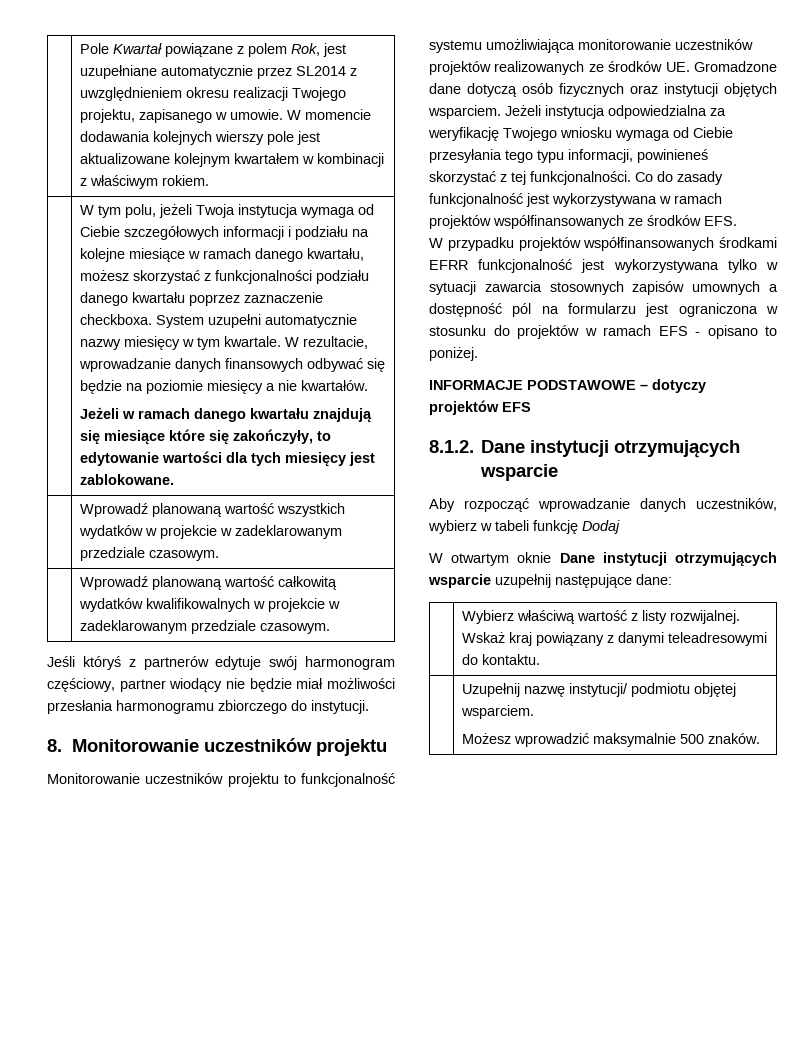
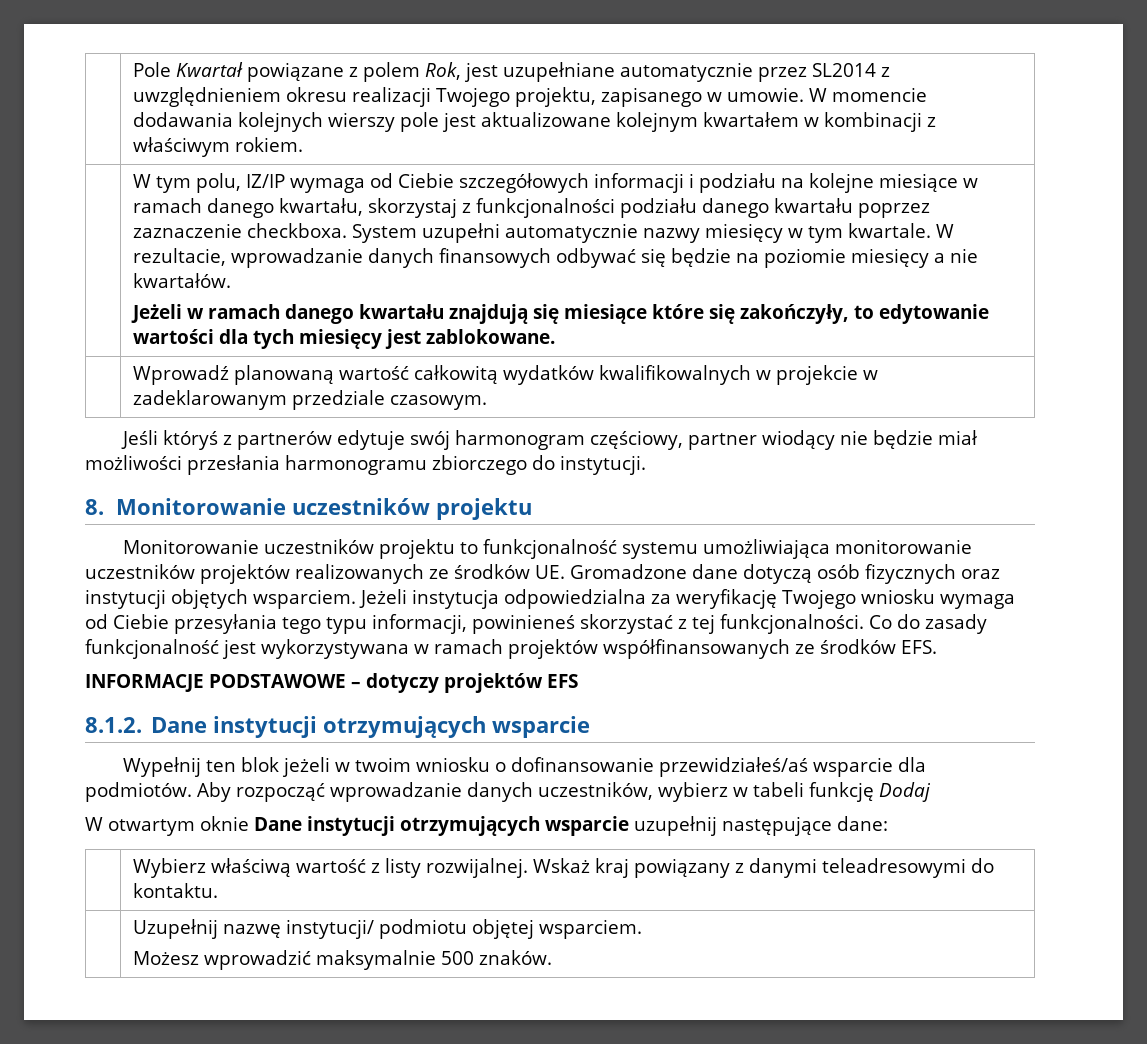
- W tym polu, jeżeli Twoja instytucja wymaga od Ciebie szczegółowych informacji i podziału na kolejne miesiące w ramach danego kwartału, możesz skorzystać z funkcjonalności podziału danego kwartału poprzez zaznaczenie checkboxa.
+ W tym polu, IZ/IP wymaga od Ciebie szczegółowych informacji i podziału na kolejne miesiące w ramach danego kwartału, skorzystaj z funkcjonalności podziału danego kwartału poprzez zaznaczenie checkboxa.
- | Wprowadź planowaną wartość wszystkich wydatków w projekcie w zadeklarowanym przedziale czasowym.
- W przypadku projektów współfinansowanych środkami EFRR funkcjonalność jest wykorzystywana tylko w sytuacji zawarcia stosownych zapisów umownych a dostępność pól na formularzu jest ograniczona w stosunku do projektów w ramach EFS - opisano to poniżej.
+ Wypełnij ten blok jeżeli w twoim wniosku o dofinansowanie przewidziałeś/aś wsparcie dla podmiotów.

